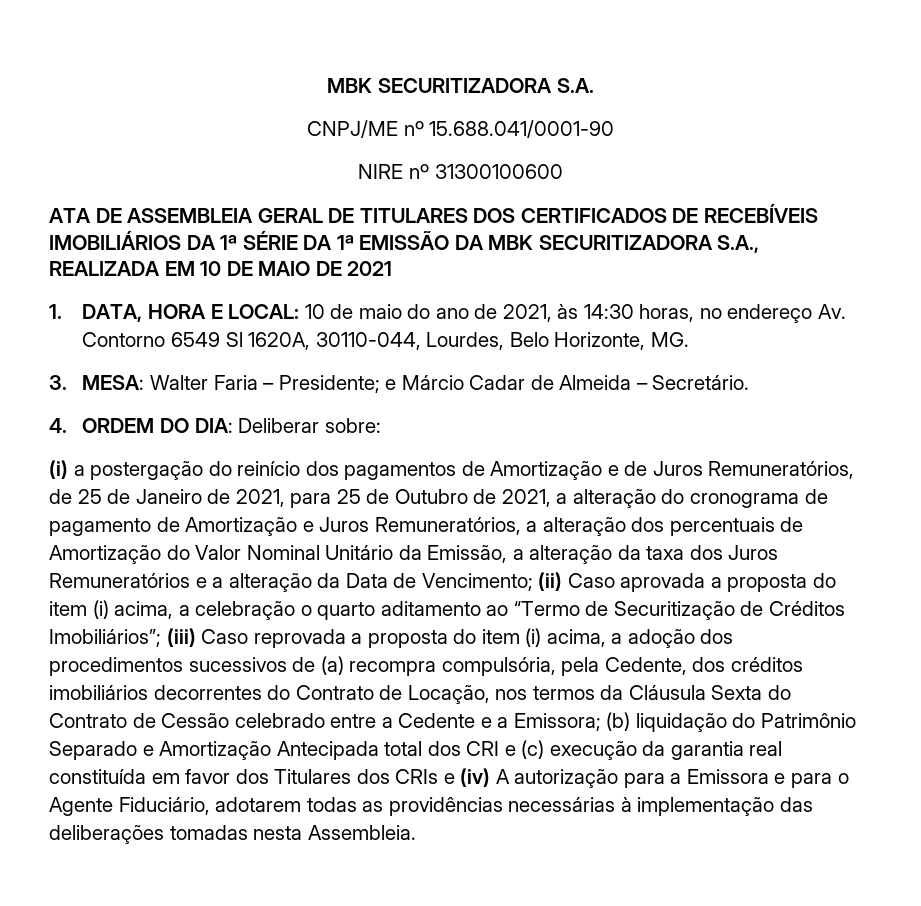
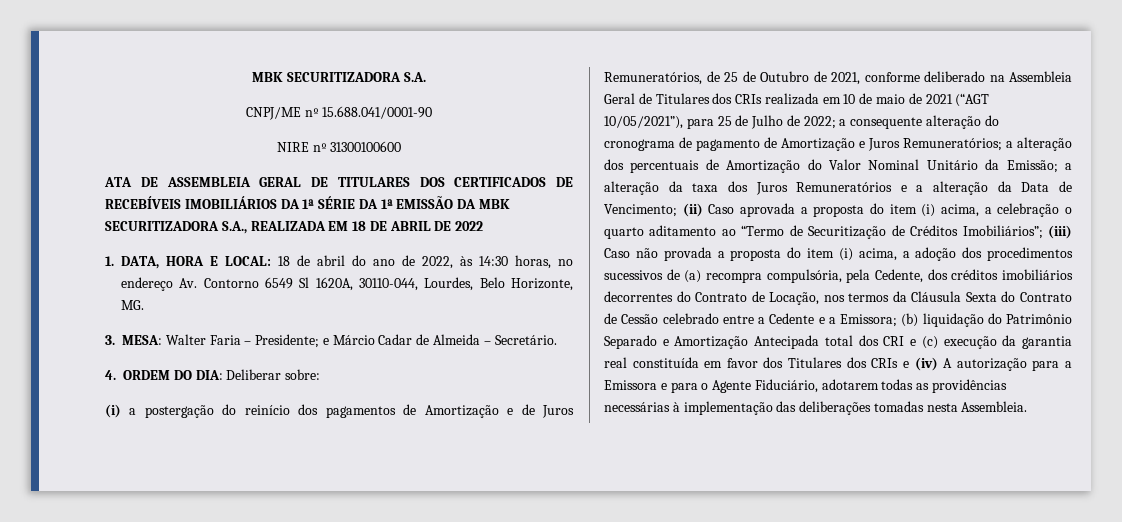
- ATA DE ASSEMBLEIA GERAL DE TITULARES DOS CERTIFICADOS DE RECEBÍVEIS IMOBILIÁRIOS DA 1ª SÉRIE DA 1ª EMISSÃO DA MBK SECURITIZADORA S.A., REALIZADA EM 10 DE MAIO DE 2021
+ ATA DE ASSEMBLEIA GERAL DE TITULARES DOS CERTIFICADOS DE RECEBÍVEIS IMOBILIÁRIOS DA 1ª SÉRIE DA 1ª EMISSÃO DA MBK SECURITIZADORA S.A., REALIZADA EM 18 DE ABRIL DE 2022
- 1. DATA, HORA E LOCAL: 10 de maio do ano de 2021, às 14:30 horas, no endereço Av. Contorno 6549 Sl 1620A, 30110-044, Lourdes, Belo Horizonte, MG.
+ 1. DATA, HORA E LOCAL: 18 de abril do ano de 2022, às 14:30 horas, no endereço Av. Contorno 6549 Sl 1620A, 30110-044, Lourdes, Belo Horizonte, MG.
- (i) a postergação do reinício dos pagamentos de Amortização e de Juros Remuneratórios, de 25 de Janeiro de 2021, para 25 de Outubro de 2021, a alteração do cronograma de pagamento de Amortização e Juros Remuneratórios, a alteração dos percentuais de Amortização do Valor Nominal Unitário da Emissão, a alteração da taxa dos Juros Remuneratórios e a alteração da Data de Vencimento;
+ (i) a postergação do reinício dos pagamentos de Amortização e de Juros Remuneratórios, de 25 de Outubro de 2021, conforme deliberado na Assembleia Geral de Titulares dos CRIs realizada em 10 de maio de 2021 (“AGT 10/05/2021”), para 25 de Julho de 2022; a consequente alteração do cronograma de pagamento de Amortização e Juros Remuneratórios; a alteração dos percentuais de Amortização do Valor Nominal Unitário da Emissão; a alteração da taxa dos Juros Remuneratórios e a alteração da Data de Vencimento;
- (iii) Caso reprovada a proposta do item (i) acima, a adoção dos procedimentos sucessivos de (a) recompra compulsória, pela Cedente, dos créditos imobiliários decorrentes do Contrato de Locação, nos termos da Cláusula Sexta do Contrato de Cessão celebrado entre a Cedente e a Emissora;
+ (iii) Caso não provada a proposta do item (i) acima, a adoção dos procedimentos sucessivos de (a) recompra compulsória, pela Cedente, dos créditos imobiliários decorrentes do Contrato de Locação, nos termos da Cláusula Sexta do Contrato de Cessão celebrado entre a Cedente e a Emissora;

